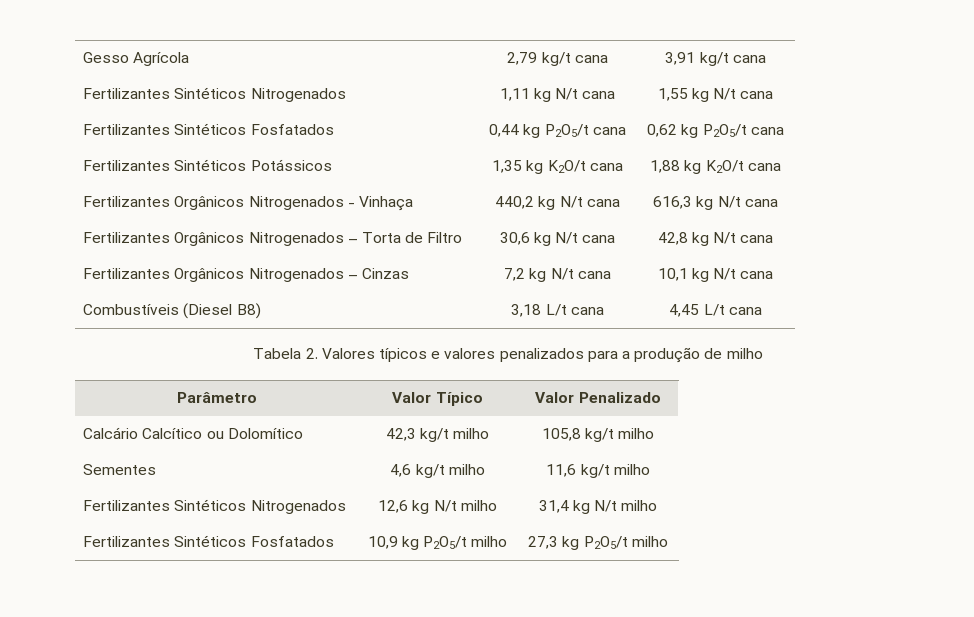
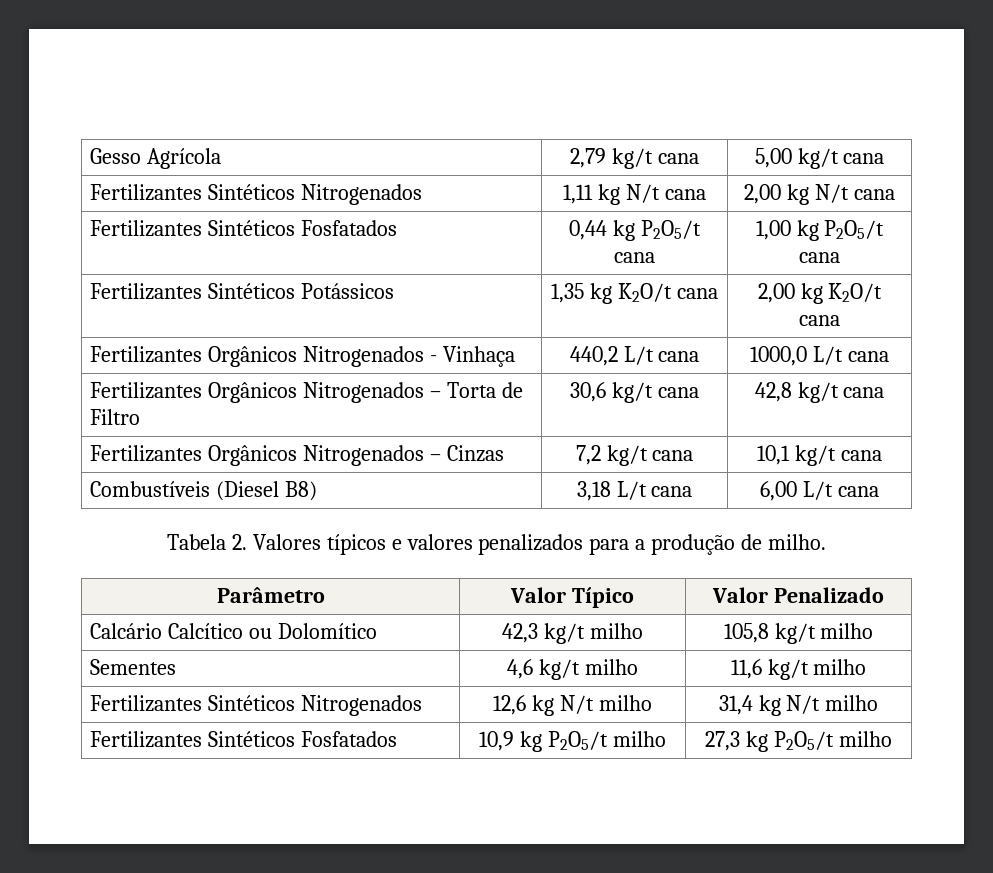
- Gesso Agrícola | 2,79 kg/t cana | 3,91 kg/t cana
+ Gesso Agrícola | 2,79 kg/t cana | 5,00 kg/t cana
- Fertilizantes Sintéticos Nitrogenados | 1,11 kg N/t cana | 1,55 kg N/t cana
+ Fertilizantes Sintéticos Nitrogenados | 1,11 kg N/t cana | 2,00 kg N/t cana
- Fertilizantes Sintéticos Fosfatados | 0,44 kg P2O5/t cana | 0,62 kg P2O5/t cana
+ Fertilizantes Sintéticos Fosfatados | 0,44 kg P2O5/t cana | 1,00 kg P2O5/t cana
- Fertilizantes Sintéticos Potássicos | 1,35 kg K2O/t cana | 1,88 kg K2O/t cana
+ Fertilizantes Sintéticos Potássicos | 1,35 kg K2O/t cana | 2,00 kg K2O/t cana
- Fertilizantes Orgânicos Nitrogenados - Vinhaça | 440,2 kg N/t cana | 616,3 kg N/t cana
+ Fertilizantes Orgânicos Nitrogenados - Vinhaça | 440,2 L/t cana | 1000,0 L/t cana
- Fertilizantes Orgânicos Nitrogenados – Torta de Filtro | 30,6 kg N/t cana | 42,8 kg N/t cana
+ Fertilizantes Orgânicos Nitrogenados – Torta de Filtro | 30,6 kg/t cana | 42,8 kg/t cana
- Fertilizantes Orgânicos Nitrogenados – Cinzas | 7,2 kg N/t cana | 10,1 kg N/t cana
+ Fertilizantes Orgânicos Nitrogenados – Cinzas | 7,2 kg/t cana | 10,1 kg/t cana
- Combustíveis (Diesel B8) | 3,18 L/t cana | 4,45 L/t cana
+ Combustíveis (Diesel B8) | 3,18 L/t cana | 6,00 L/t cana
- Tabela 2. Valores típicos e valores penalizados para a produção de milho
+ Tabela 2. Valores típicos e valores penalizados para a produção de milho.

